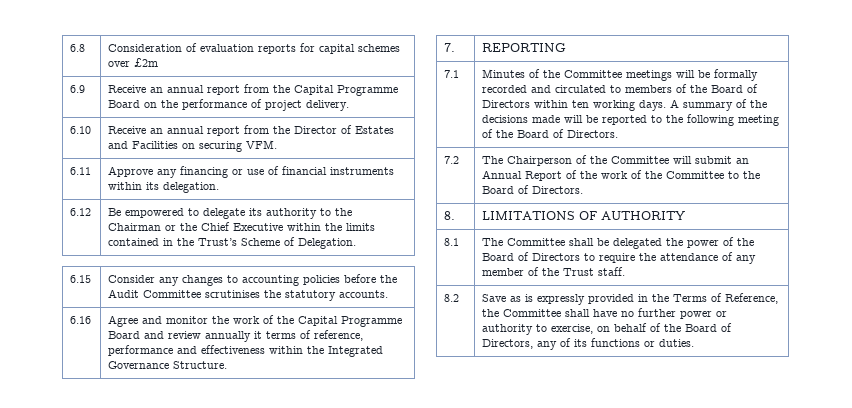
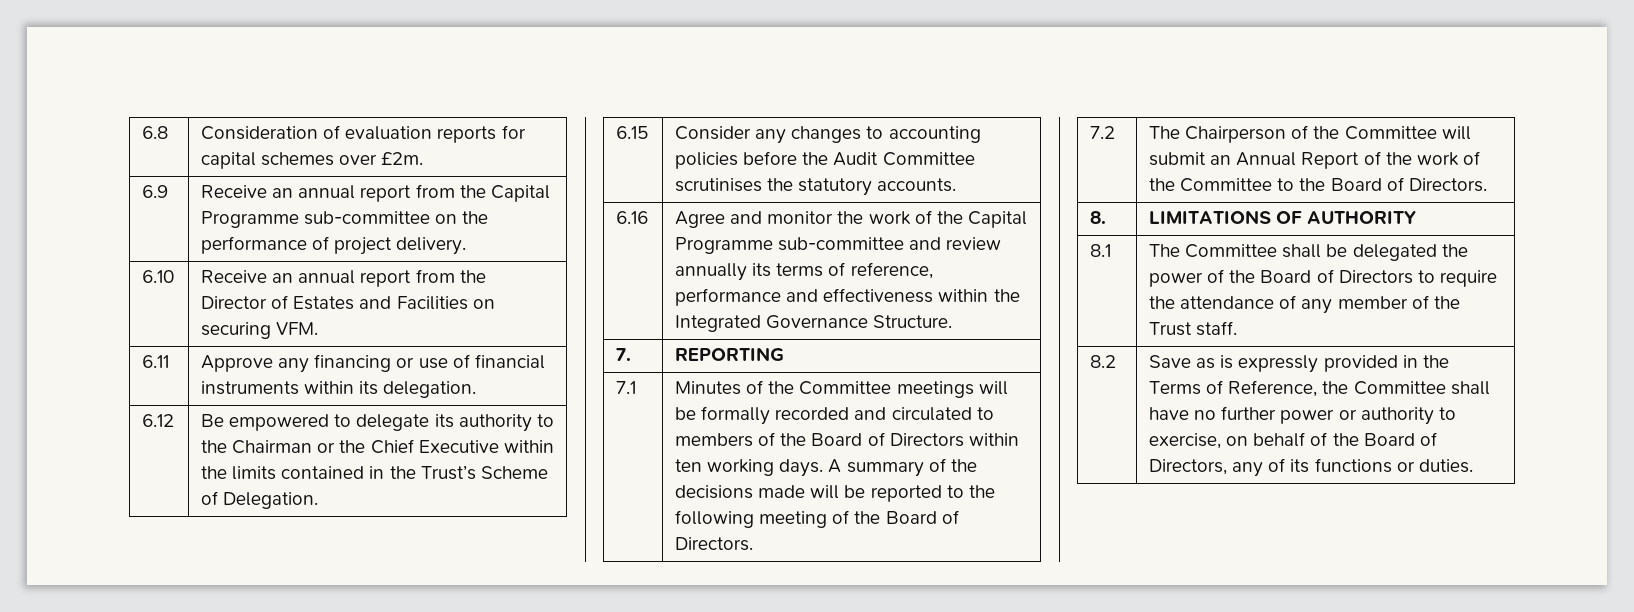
- 6.8 | Consideration of evaluation reports for capital schemes over £2m
+ 6.8 | Consideration of evaluation reports for capital schemes over £2m.
- 6.9 | Receive an annual report from the Capital Programme Board on the performance of project delivery.
+ 6.9 | Receive an annual report from the Capital Programme sub-committee on the performance of project delivery.
- 6.16 | Agree and monitor the work of the Capital Programme Board and review annually it terms of reference, performance and effectiveness within the Integrated Governance Structure.
+ 6.16 | Agree and monitor the work of the Capital Programme sub-committee and review annually its terms of reference, performance and effectiveness within the Integrated Governance Structure.

